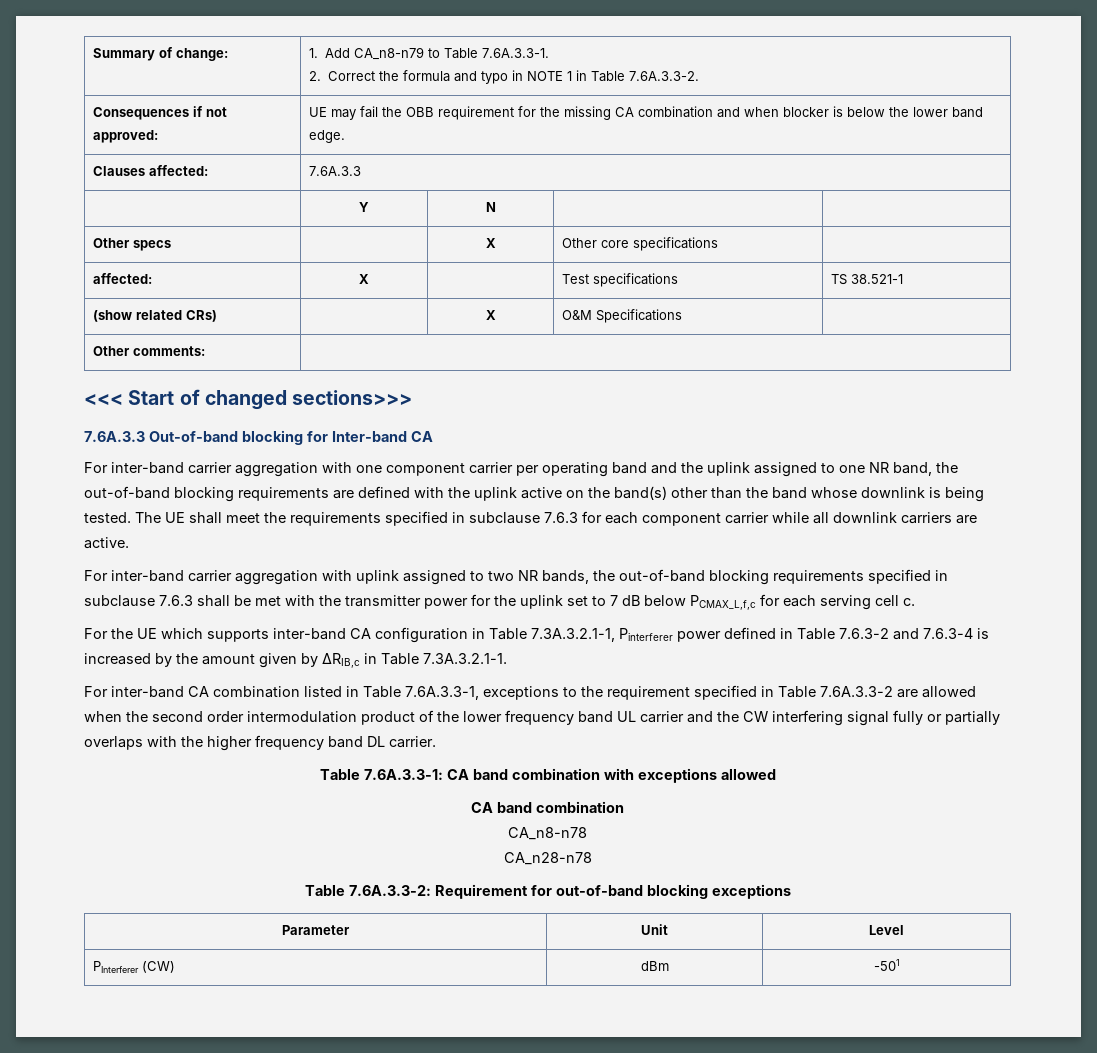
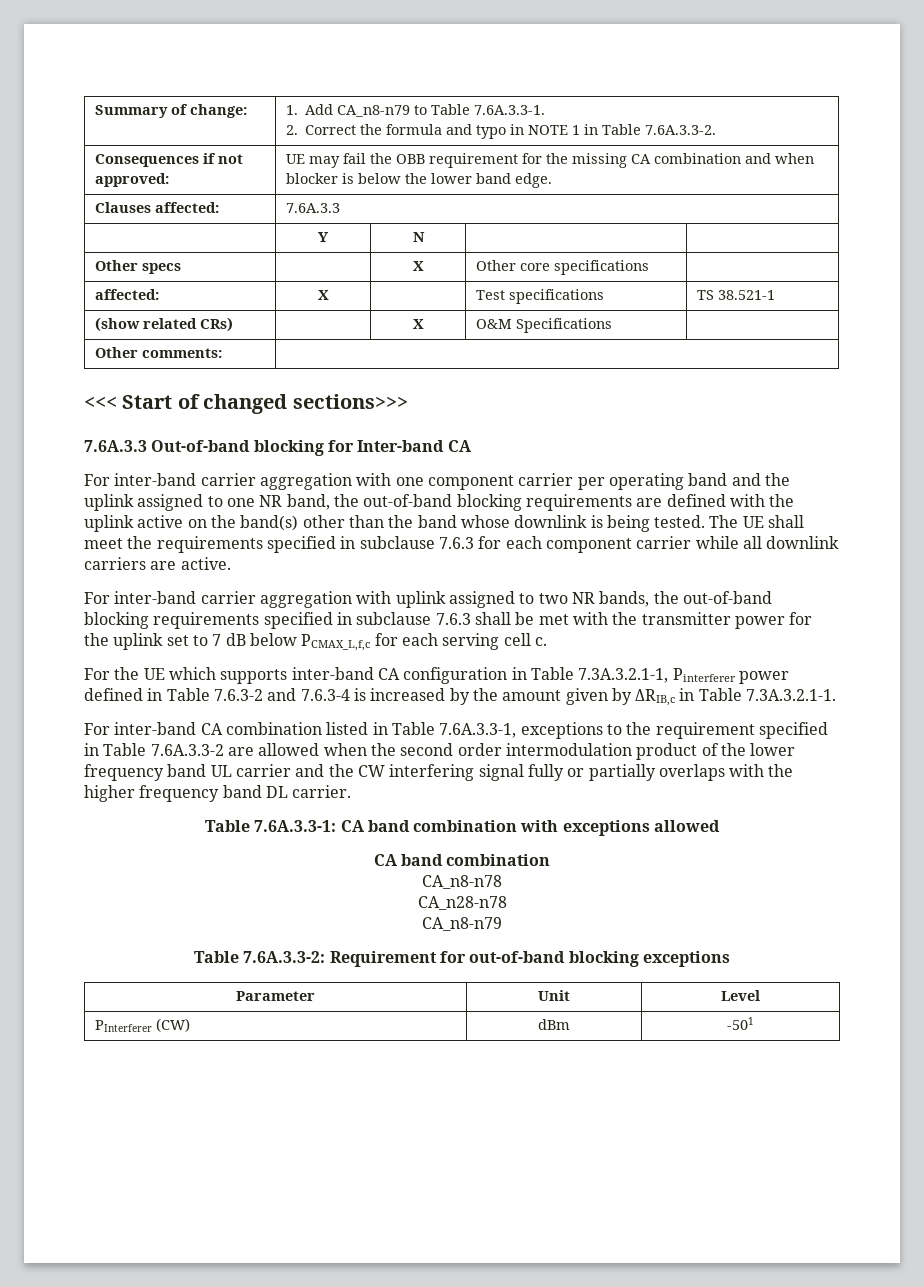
  CA_n28-n78
+ CA_n8-n79

